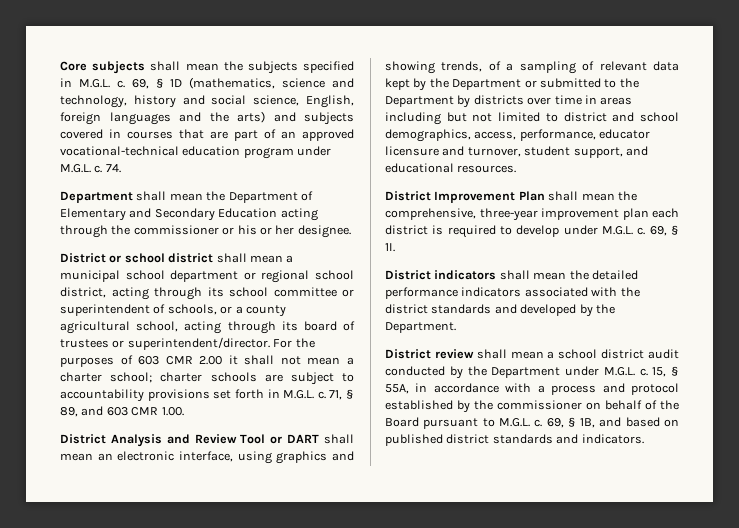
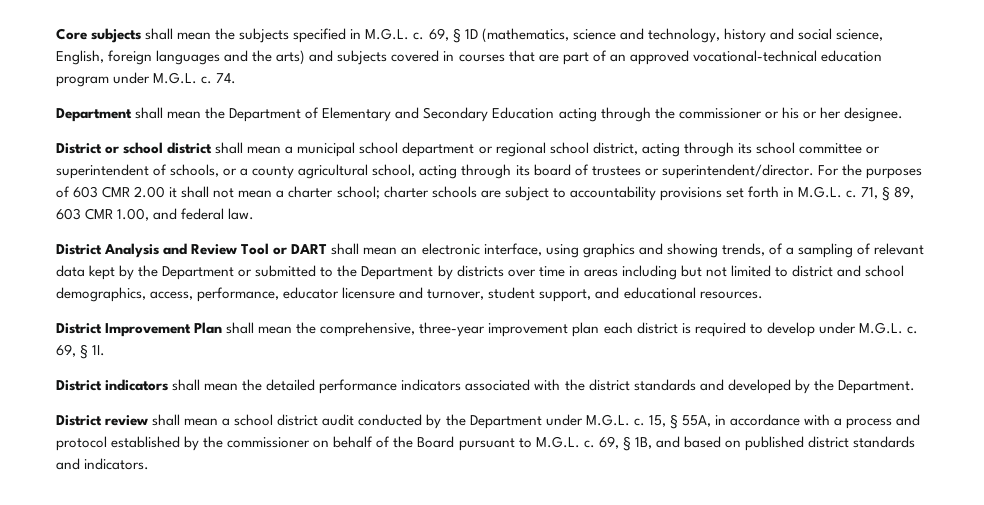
- 71, § 89, and 603 CMR 1.00.
+ 71, § 89, 603 CMR 1.00, and federal law.

